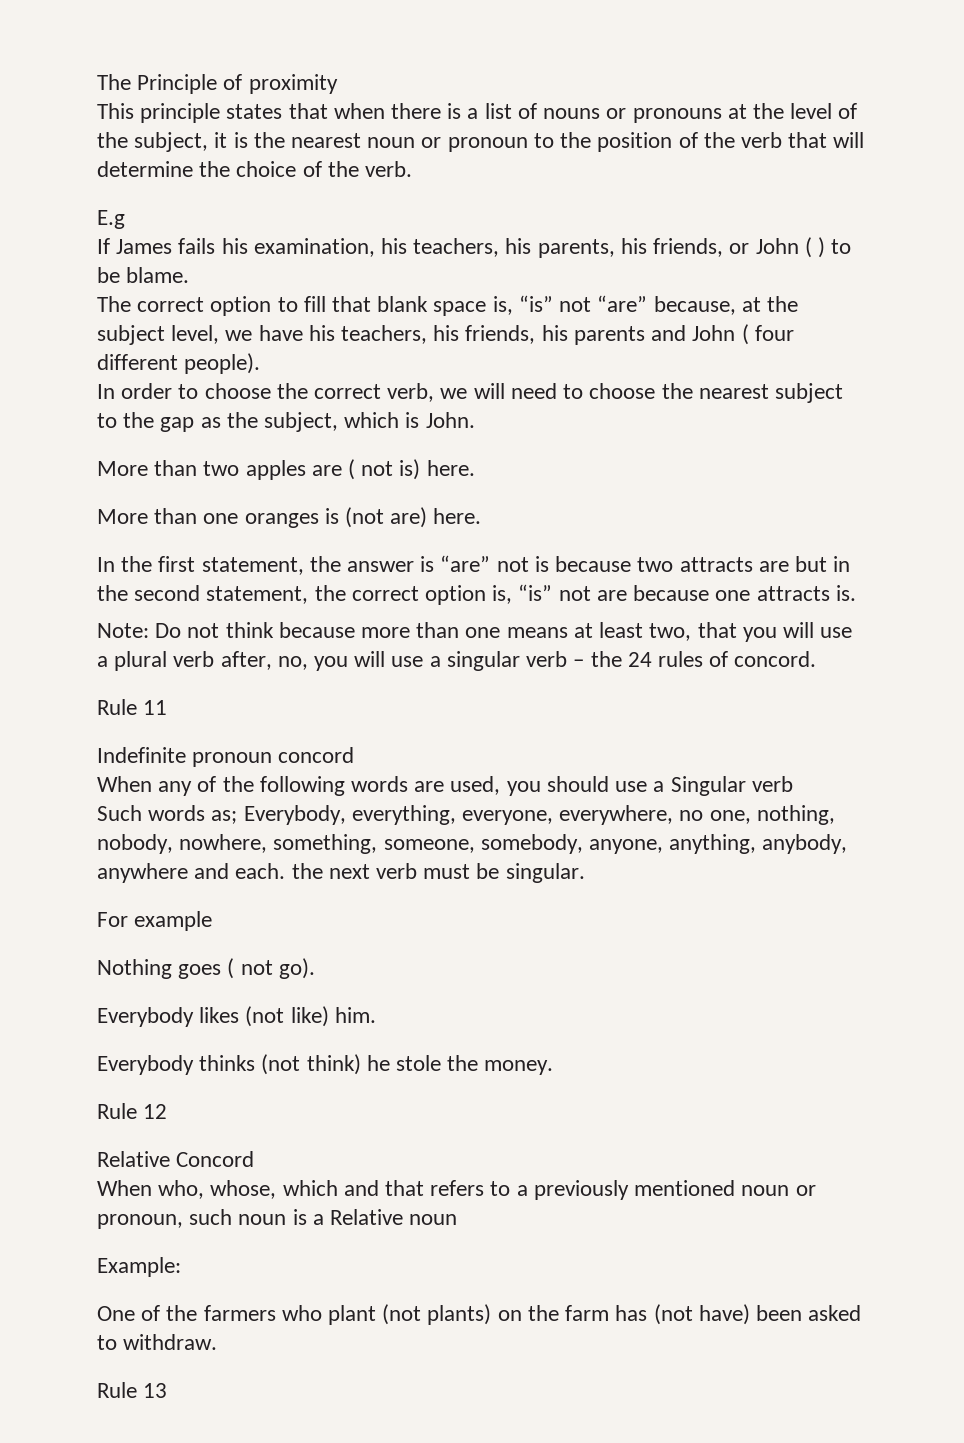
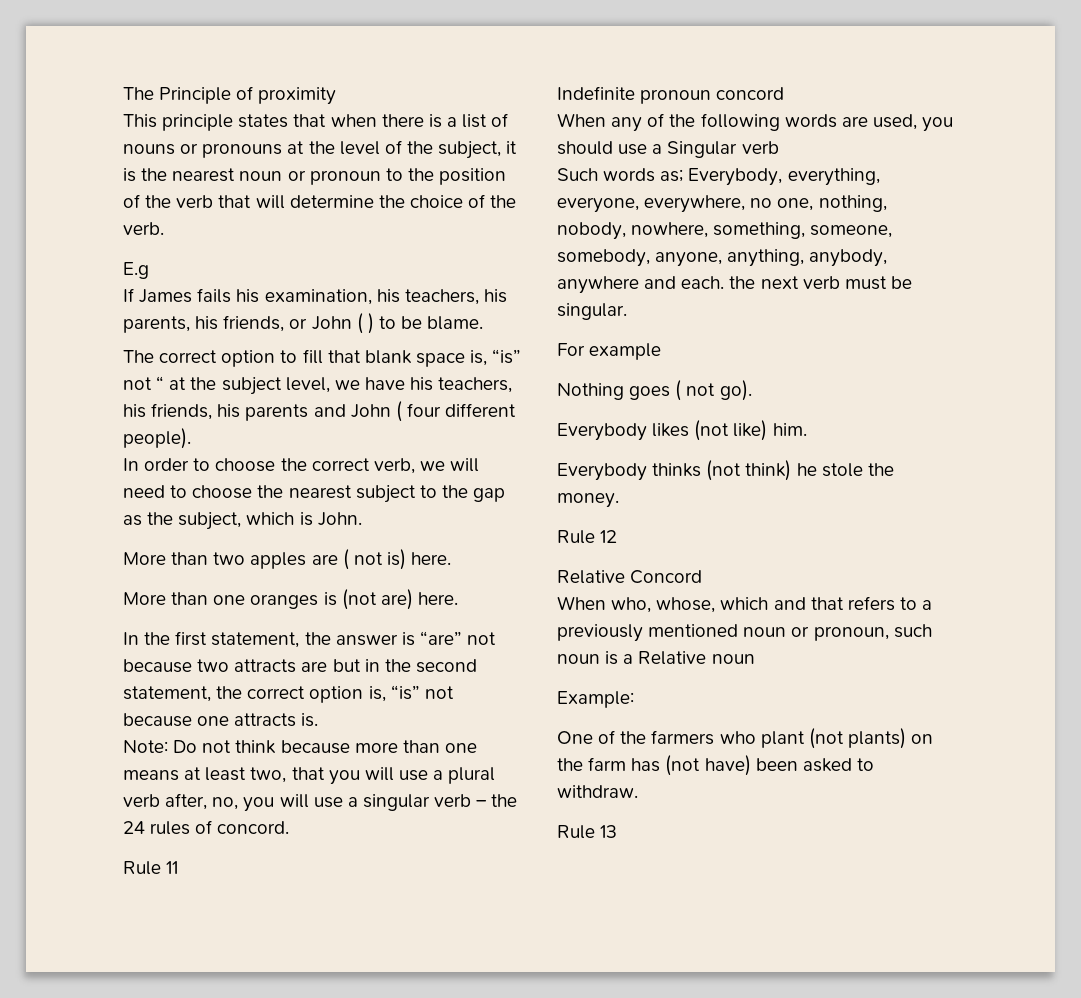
- The correct option to fill that blank space is, “is” not “are” because, at the subject level, we have his teachers, his friends, his parents and John ( four different people).
+ The correct option to fill that blank space is, “is” not “ at the subject level, we have his teachers, his friends, his parents and John ( four different people).
- In the first statement, the answer is “are” not is because two attracts are but in the second statement, the correct option is, “is” not are because one attracts is.
+ In the first statement, the answer is “are” not because two attracts are but in the second statement, the correct option is, “is” not because one attracts is.

